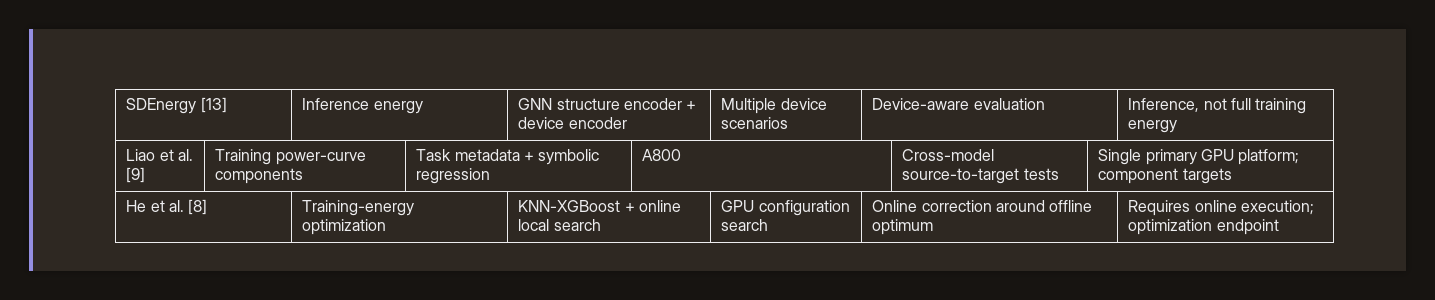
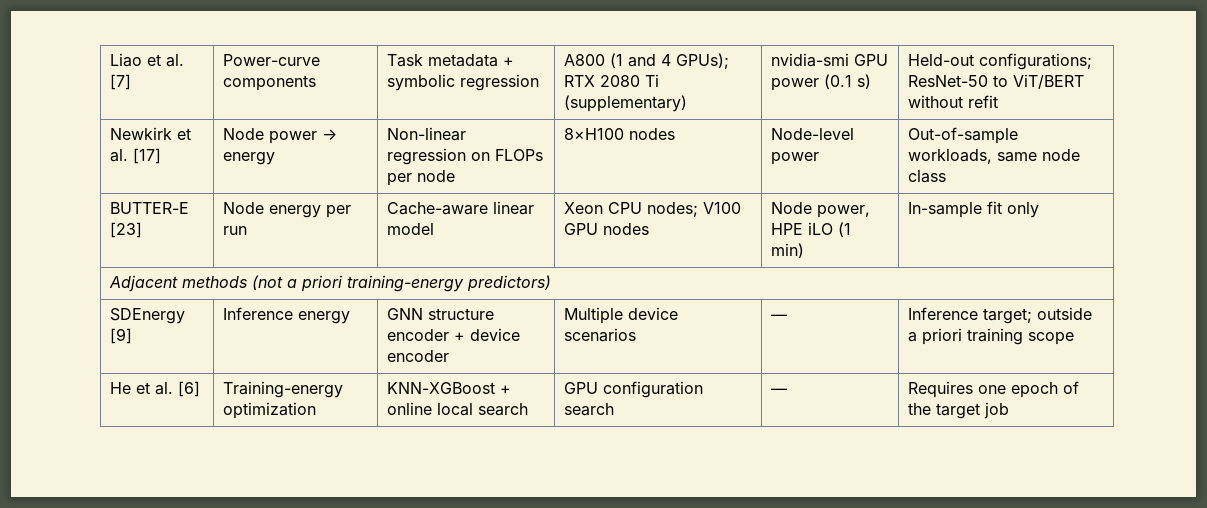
- SDEnergy [13] | Inference energy | GNN structure encoder + device encoder | Multiple device scenarios | Device-aware evaluation | Inference, not full training energy
- Liao et al. [9] | Training power-curve components | Task metadata + symbolic regression | A800 | Cross-model source-to-target tests | Single primary GPU platform; component targets
+ Liao et al. [7] | Power-curve components | Task metadata + symbolic regression | A800 (1 and 4 GPUs); RTX 2080 Ti (supplementary) | nvidia-smi GPU power (0.1 s) | Held-out configurations; ResNet-50 to ViT/BERT without refit
+ Newkirk et al. [17] | Node power → energy | Non-linear regression on FLOPs per node | 8×H100 nodes | Node-level power | Out-of-sample workloads, same node class
+ BUTTER-E [23] | Node energy per run | Cache-aware linear model | Xeon CPU nodes; V100 GPU nodes | Node power, HPE iLO (1 min) | In-sample fit only
+ Adjacent methods (not a priori training-energy predictors)
+ SDEnergy [9] | Inference energy | GNN structure encoder + device encoder | Multiple device scenarios | — | Inference target; outside a priori training scope
- He et al. [8] | Training-energy optimization | KNN-XGBoost + online local search | GPU configuration search | Online correction around offline optimum | Requires online execution; optimization endpoint
+ He et al. [6] | Training-energy optimization | KNN-XGBoost + online local search | GPU configuration search | — | Requires one epoch of the target job

